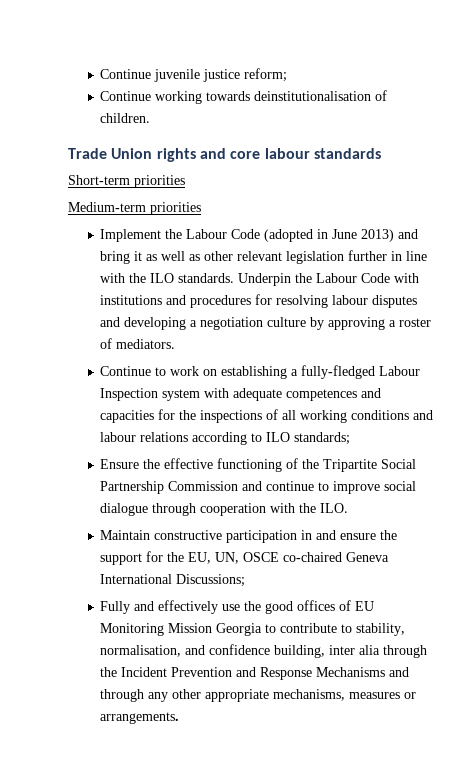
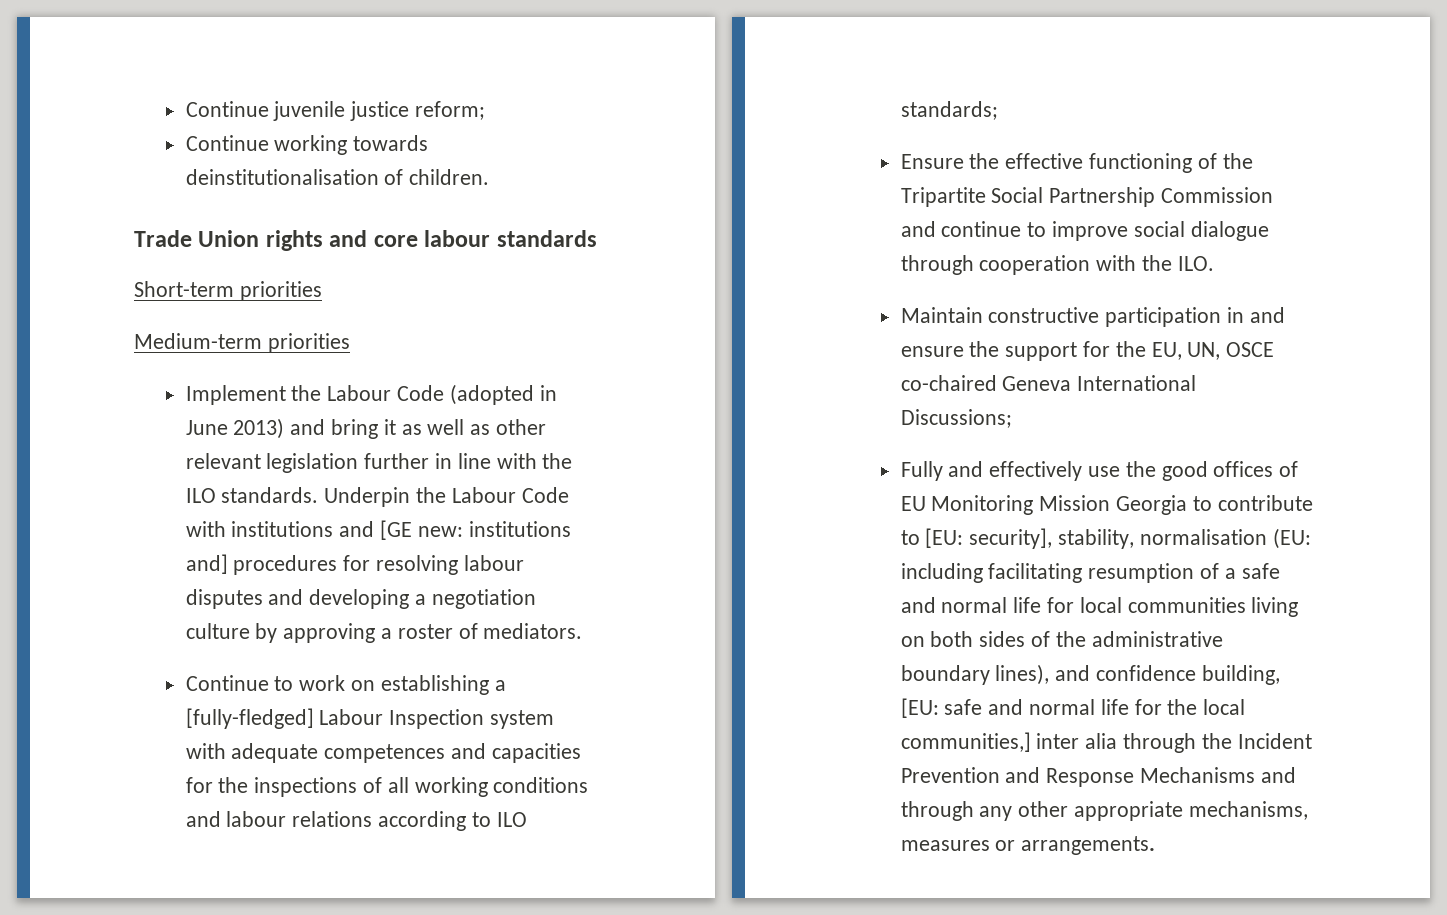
- Underpin the Labour Code with institutions and procedures for resolving labour disputes and developing a negotiation culture by approving a roster of mediators.
+ Underpin the Labour Code with institutions and [GE new: institutions and] procedures for resolving labour disputes and developing a negotiation culture by approving a roster of mediators.
- Continue to work on establishing a fully-fledged Labour Inspection system with adequate competences and capacities for the inspections of all working conditions and labour relations according to ILO standards;
+ Continue to work on establishing a [fully-fledged] Labour Inspection system with adequate competences and capacities for the inspections of all working conditions and labour relations according to ILO standards;
- Fully and effectively use the good offices of EU Monitoring Mission Georgia to contribute to stability, normalisation, and confidence building, inter alia through the Incident Prevention and Response Mechanisms and through any other appropriate mechanisms, measures or arrangements.
+ Fully and effectively use the good offices of EU Monitoring Mission Georgia to contribute to [EU: security], stability, normalisation (EU: including facilitating resumption of a safe and normal life for local communities living on both sides of the administrative boundary lines), and confidence building, [EU: safe and normal life for the local communities,] inter alia through the Incident Prevention and Response Mechanisms and through any other appropriate mechanisms, measures or arrangements.

